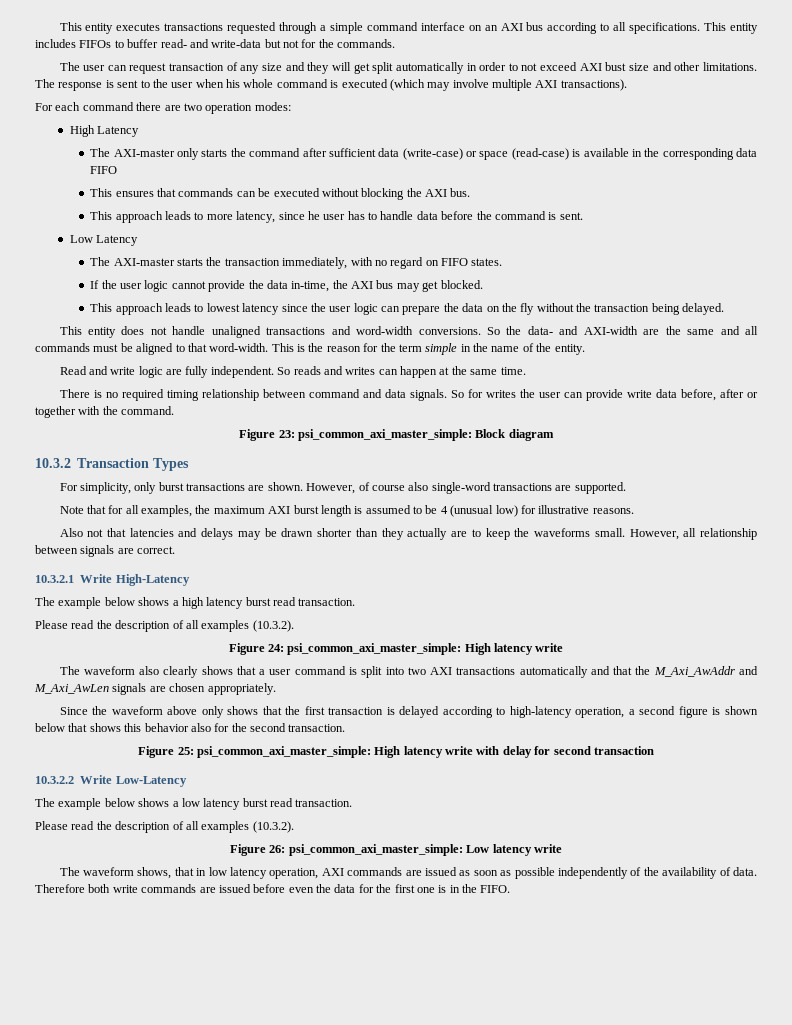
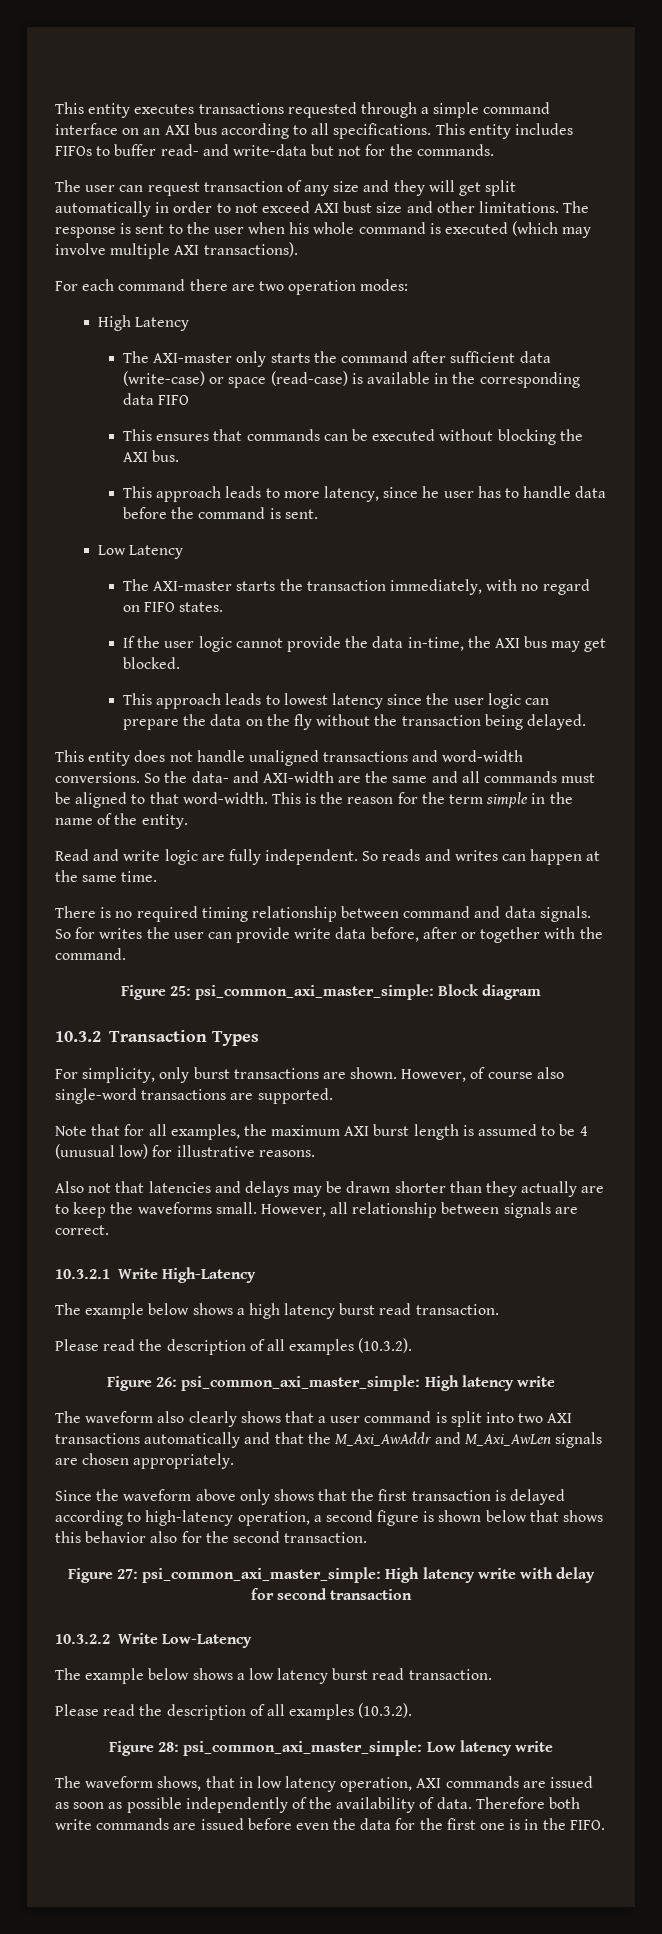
- Figure 23: psi_common_axi_master_simple: Block diagram
+ Figure 25: psi_common_axi_master_simple: Block diagram
- Figure 24: psi_common_axi_master_simple: High latency write
+ Figure 26: psi_common_axi_master_simple: High latency write
- Figure 25: psi_common_axi_master_simple: High latency write with delay for second transaction
+ Figure 27: psi_common_axi_master_simple: High latency write with delay for second transaction
- Figure 26: psi_common_axi_master_simple: Low latency write
+ Figure 28: psi_common_axi_master_simple: Low latency write

